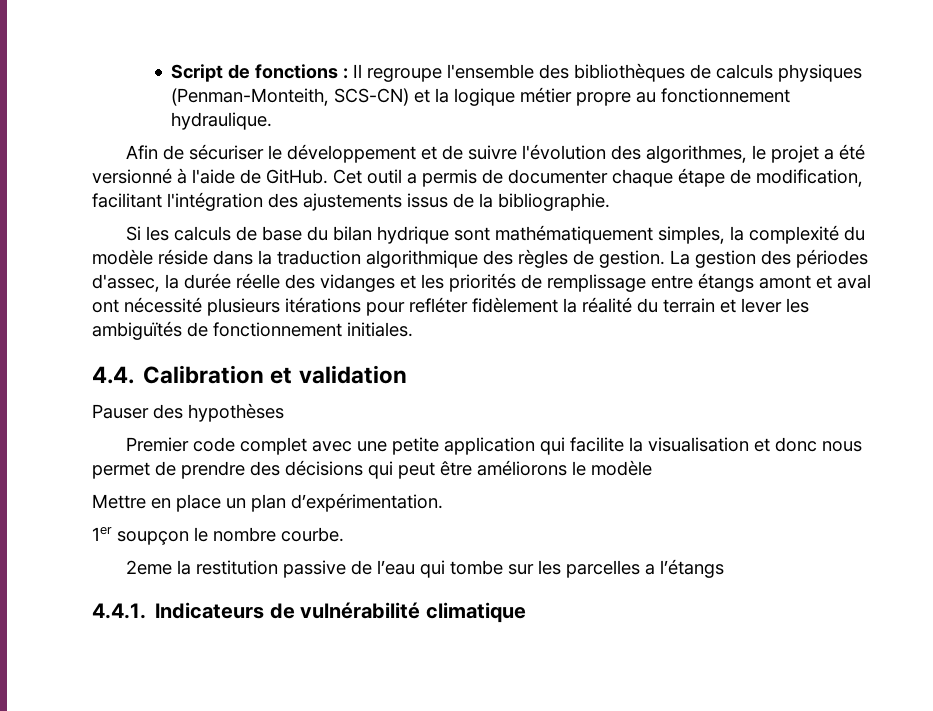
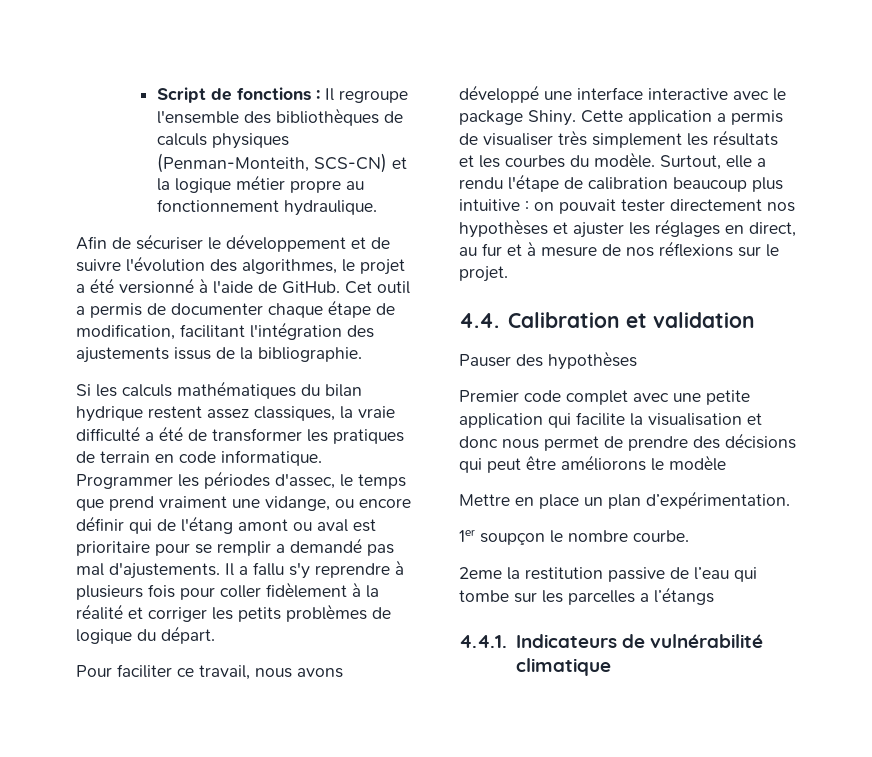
- Si les calculs de base du bilan hydrique sont mathématiquement simples, la complexité du modèle réside dans la traduction algorithmique des règles de gestion. La gestion des périodes d'assec, la durée réelle des vidanges et les priorités de remplissage entre étangs amont et aval ont nécessité plusieurs itérations pour refléter fidèlement la réalité du terrain et lever les ambiguïtés de fonctionnement initiales.
+ Si les calculs mathématiques du bilan hydrique restent assez classiques, la vraie difficulté a été de transformer les pratiques de terrain en code informatique. Programmer les périodes d'assec, le temps que prend vraiment une vidange, ou encore définir qui de l'étang amont ou aval est prioritaire pour se remplir a demandé pas mal d'ajustements. Il a fallu s'y reprendre à plusieurs fois pour coller fidèlement à la réalité et corriger les petits problèmes de logique du départ.
+ Pour faciliter ce travail, nous avons développé une interface interactive avec le package Shiny. Cette application a permis de visualiser très simplement les résultats et les courbes du modèle. Surtout, elle a rendu l'étape de calibration beaucoup plus intuitive : on pouvait tester directement nos hypothèses et ajuster les réglages en direct, au fur et à mesure de nos réflexions sur le projet.

